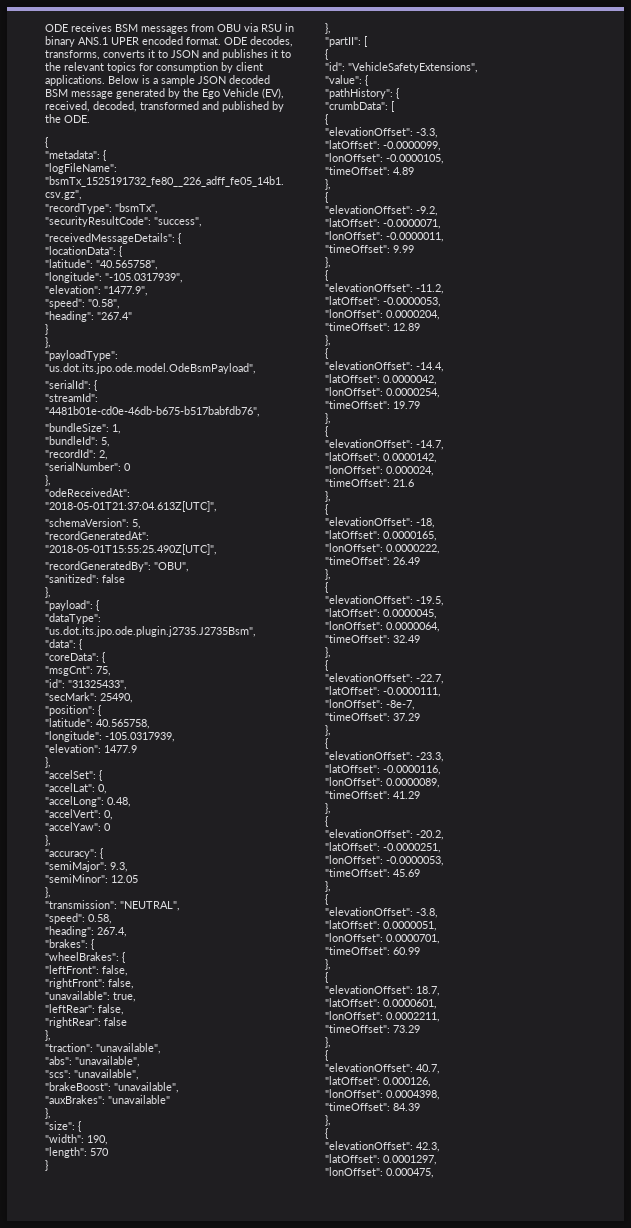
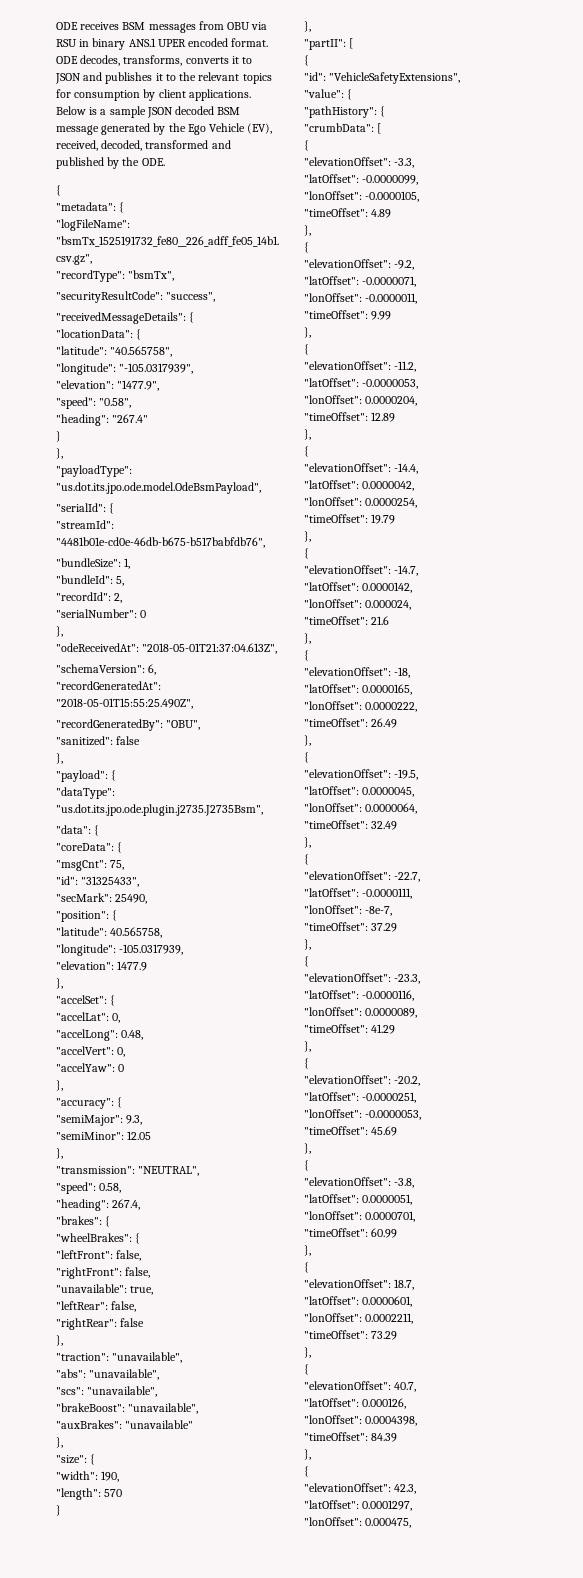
- "odeReceivedAt": "2018-05-01T21:37:04.613Z[UTC]",
+ "odeReceivedAt": "2018-05-01T21:37:04.613Z",
- "schemaVersion": 5,
+ "schemaVersion": 6,
- "recordGeneratedAt": "2018-05-01T15:55:25.490Z[UTC]",
+ "recordGeneratedAt": "2018-05-01T15:55:25.490Z",

